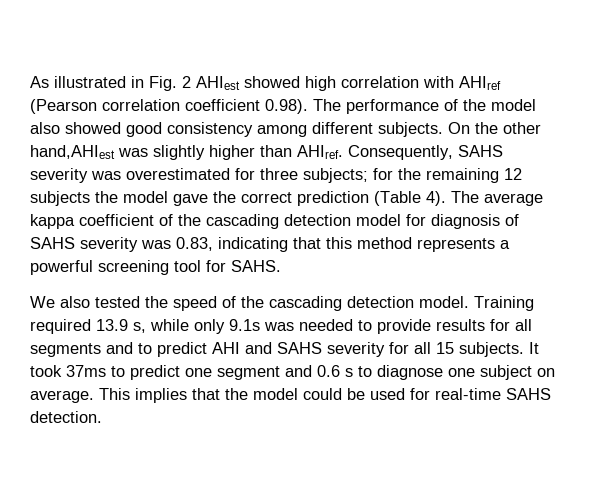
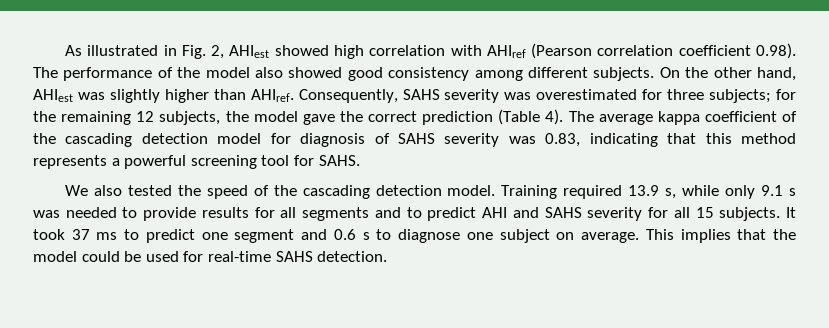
- As illustrated in Fig. 2 AHIest showed high correlation with AHIref (Pearson correlation coefficient 0.98). The performance of the model also showed good consistency among different subjects.
+ As illustrated in Fig. 2, AHIest showed high correlation with AHIref (Pearson correlation coefficient 0.98). The performance of the model also showed good consistency among different subjects.
- On the other hand,AHIest was slightly higher than AHIref.
+ On the other hand, AHIest was slightly higher than AHIref.
- Consequently, SAHS severity was overestimated for three subjects; for the remaining 12 subjects the model gave the correct prediction (Table 4).
+ Consequently, SAHS severity was overestimated for three subjects; for the remaining 12 subjects, the model gave the correct prediction (Table 4).
- Training required 13.9 s, while only 9.1s was needed to provide results for all segments and to predict AHI and SAHS severity for all 15 subjects.
+ Training required 13.9 s, while only 9.1 s was needed to provide results for all segments and to predict AHI and SAHS severity for all 15 subjects.
- It took 37ms to predict one segment and 0.6 s to diagnose one subject on average.
+ It took 37 ms to predict one segment and 0.6 s to diagnose one subject on average.

